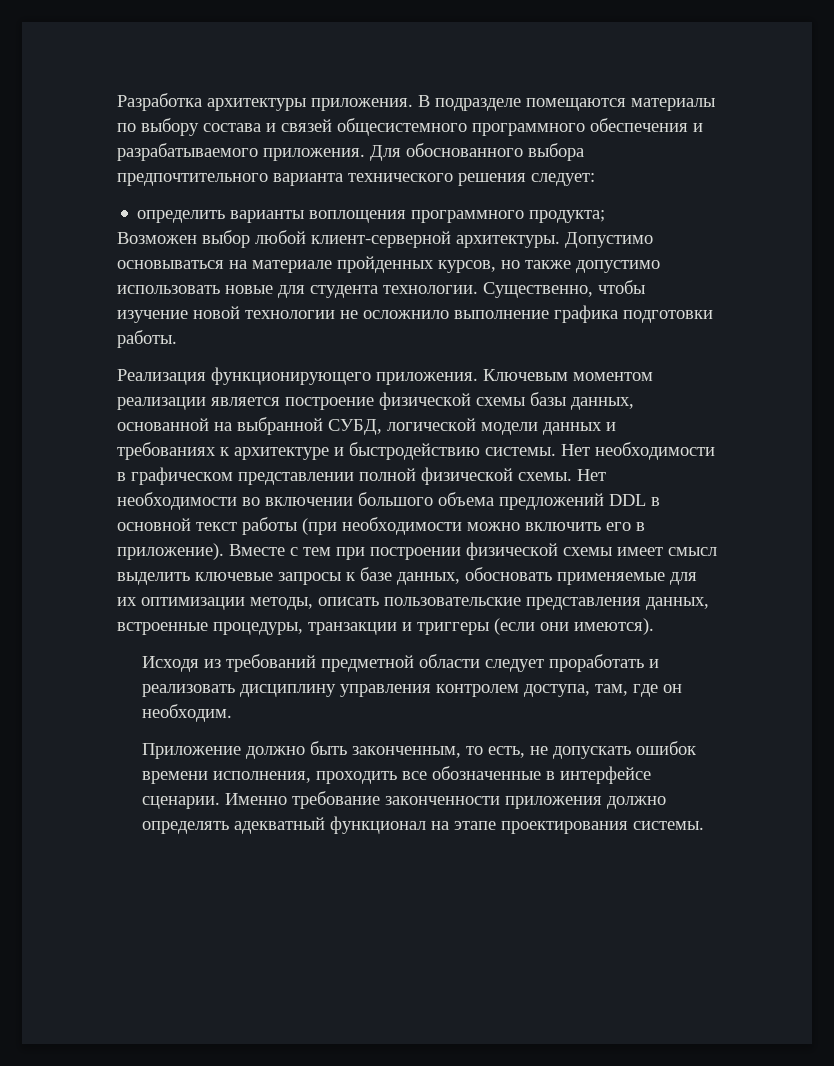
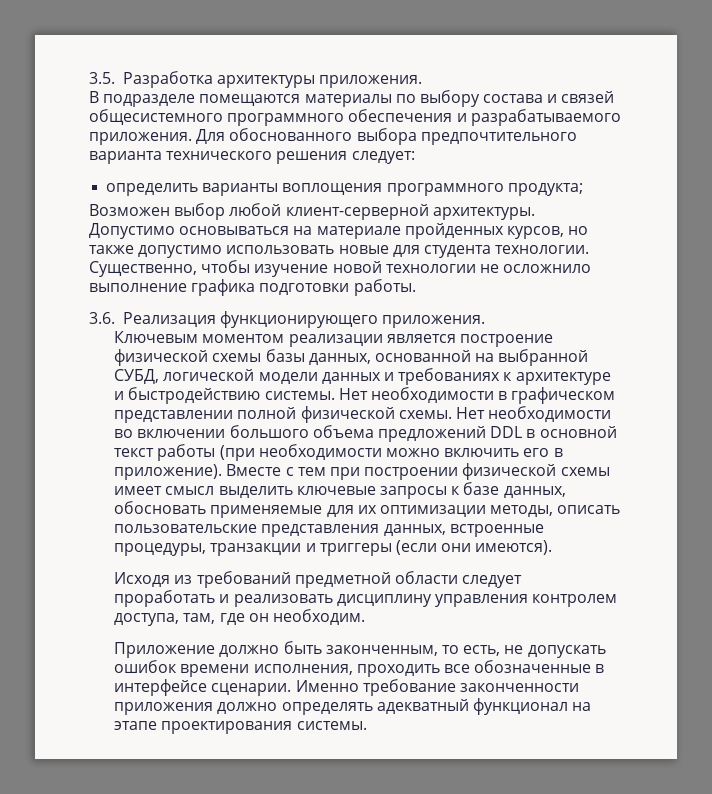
- Разработка архитектуры приложения. В подразделе помещаются материалы по выбору состава и связей общесистемного программного обеспечения и разрабатываемого приложения.
+ 3.5. Разработка архитектуры приложения.
+ В подразделе помещаются материалы по выбору состава и связей общесистемного программного обеспечения и разрабатываемого приложения.
- Реализация функционирующего приложения. Ключевым моментом реализации является построение физической схемы базы данных, основанной на выбранной СУБД, логической модели данных и требованиях к архитектуре и быстродействию системы.
+ 3.6. Реализация функционирующего приложения.
+ Ключевым моментом реализации является построение физической схемы базы данных, основанной на выбранной СУБД, логической модели данных и требованиях к архитектуре и быстродействию системы.

